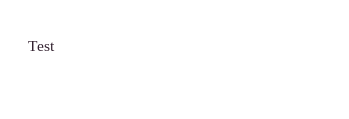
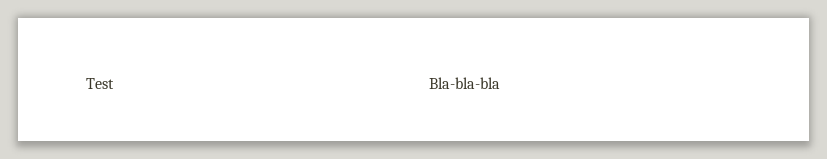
+ Bla-bla-bla

